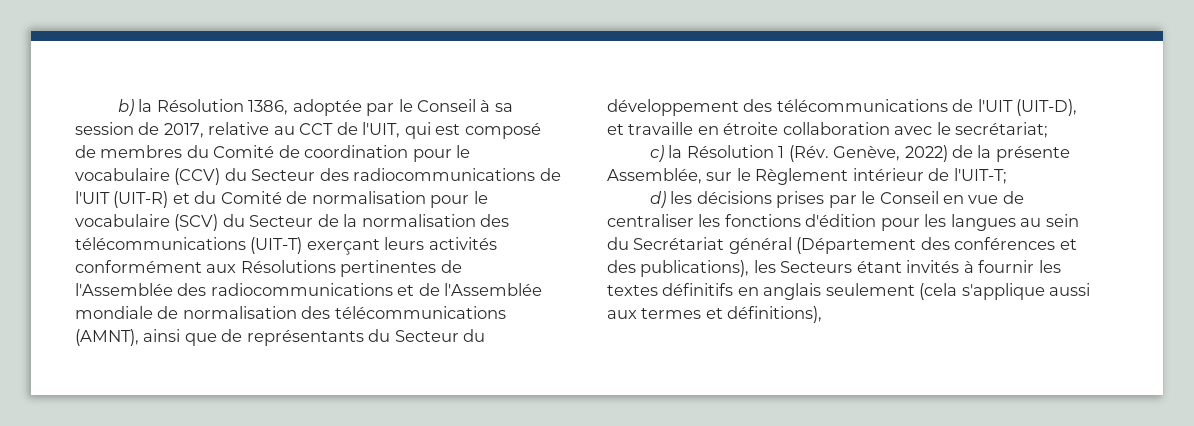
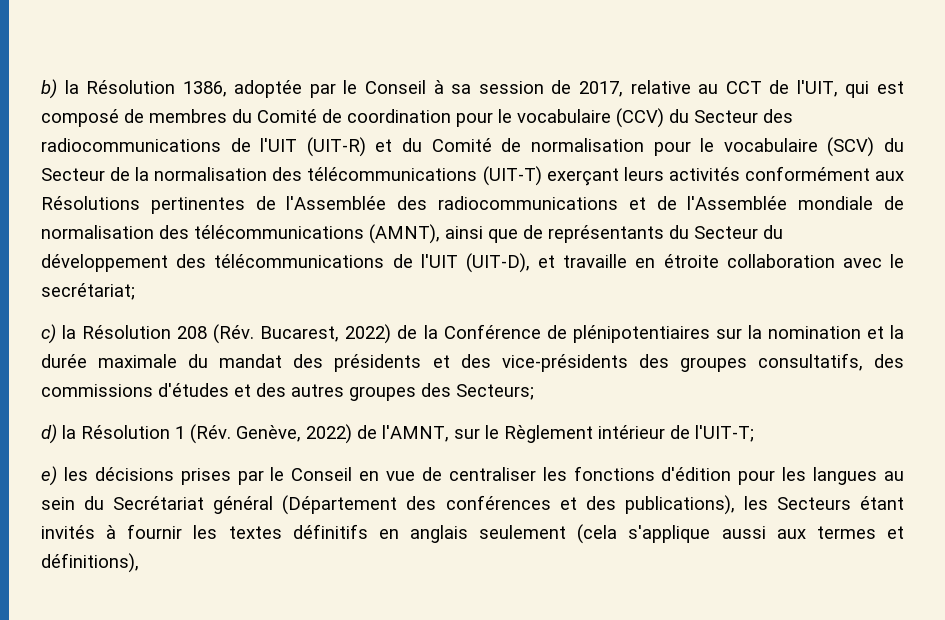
- c) la Résolution 1 (Rév. Genève, 2022) de la présente Assemblée, sur le Règlement intérieur de l'UIT-T;
+ c) la Résolution 208 (Rév. Bucarest, 2022) de la Conférence de plénipotentiaires sur la nomination et la durée maximale du mandat des présidents et des vice-présidents des groupes consultatifs, des commissions d'études et des autres groupes des Secteurs;
+ d) la Résolution 1 (Rév. Genève, 2022) de l'AMNT, sur le Règlement intérieur de l'UIT-T;
- d) les décisions prises par le Conseil en vue de centraliser les fonctions d'édition pour les langues au sein du Secrétariat général (Département des conférences et des publications), les Secteurs étant invités à fournir les textes définitifs en anglais seulement (cela s'applique aussi aux termes et définitions),
+ e) les décisions prises par le Conseil en vue de centraliser les fonctions d'édition pour les langues au sein du Secrétariat général (Département des conférences et des publications), les Secteurs étant invités à fournir les textes définitifs en anglais seulement (cela s'applique aussi aux termes et définitions),

